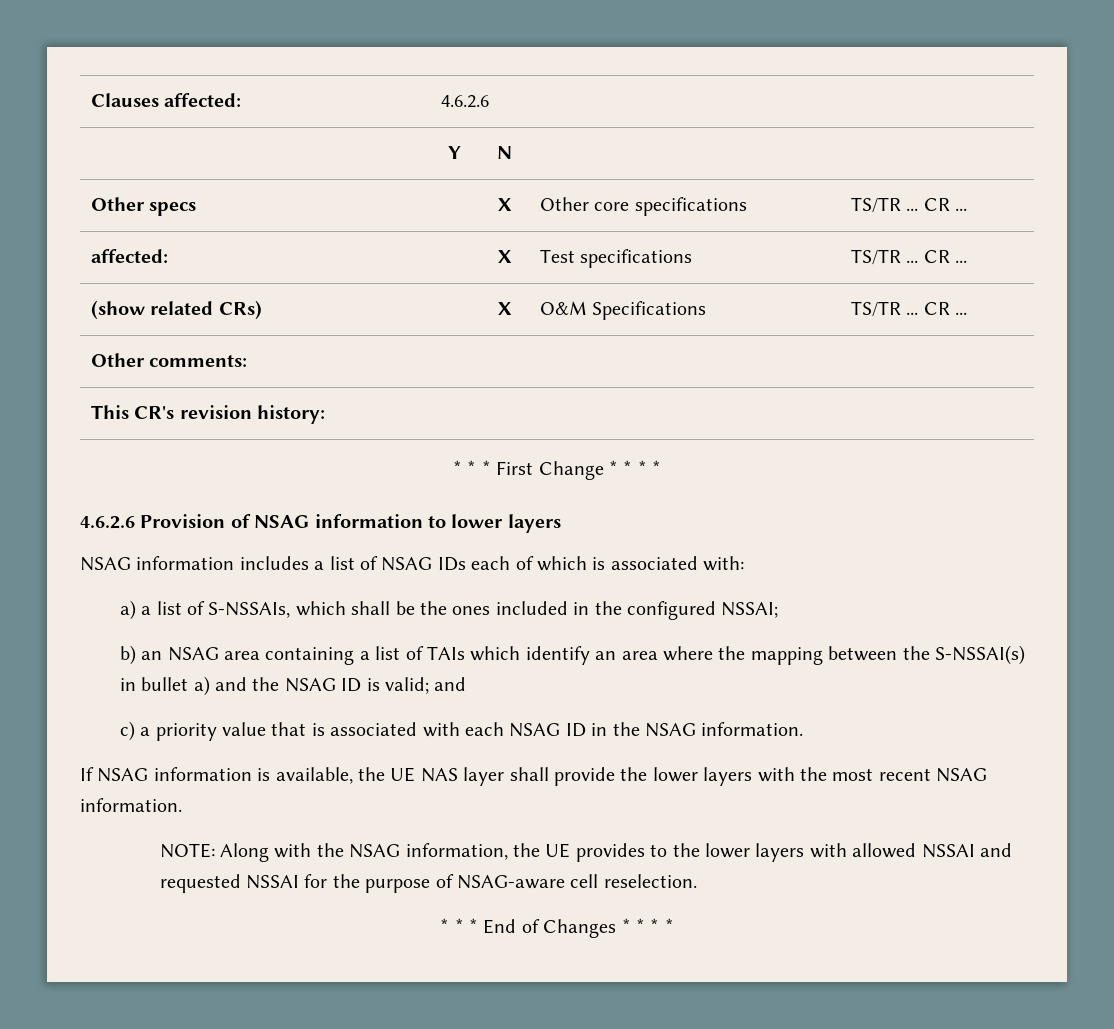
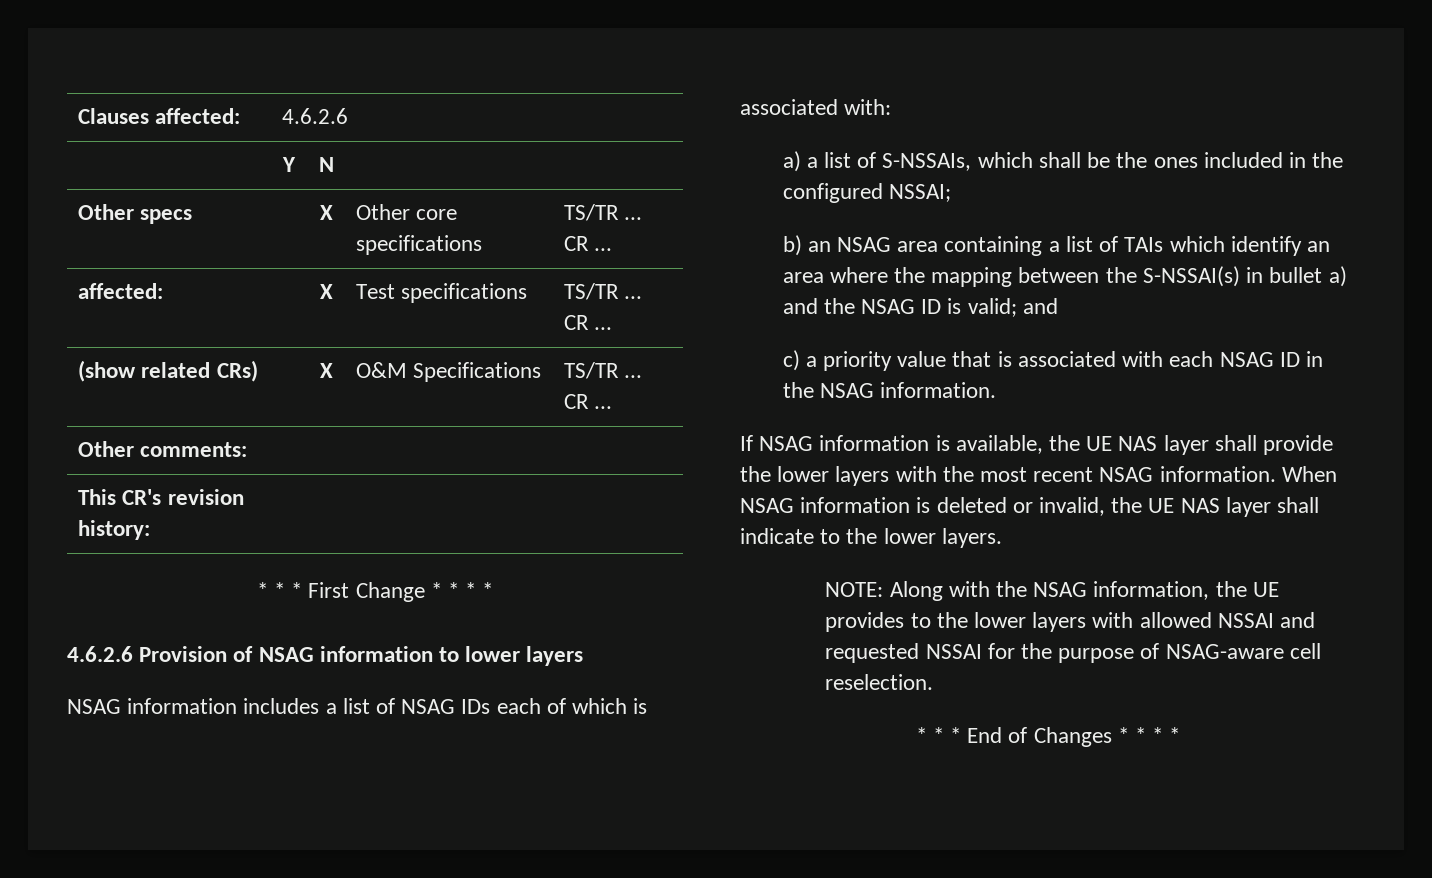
+ When NSAG information is deleted or invalid, the UE NAS layer shall indicate to the lower layers.

